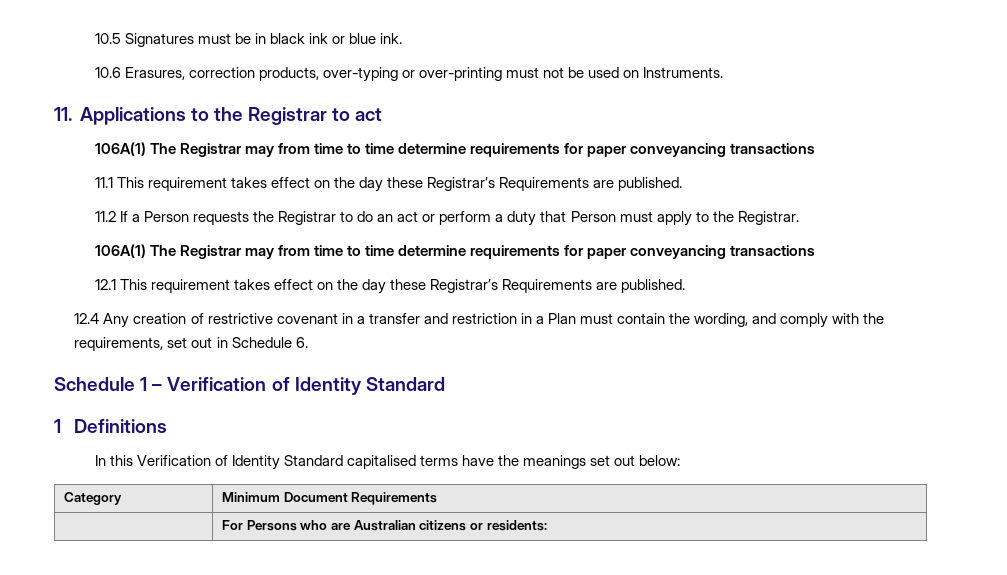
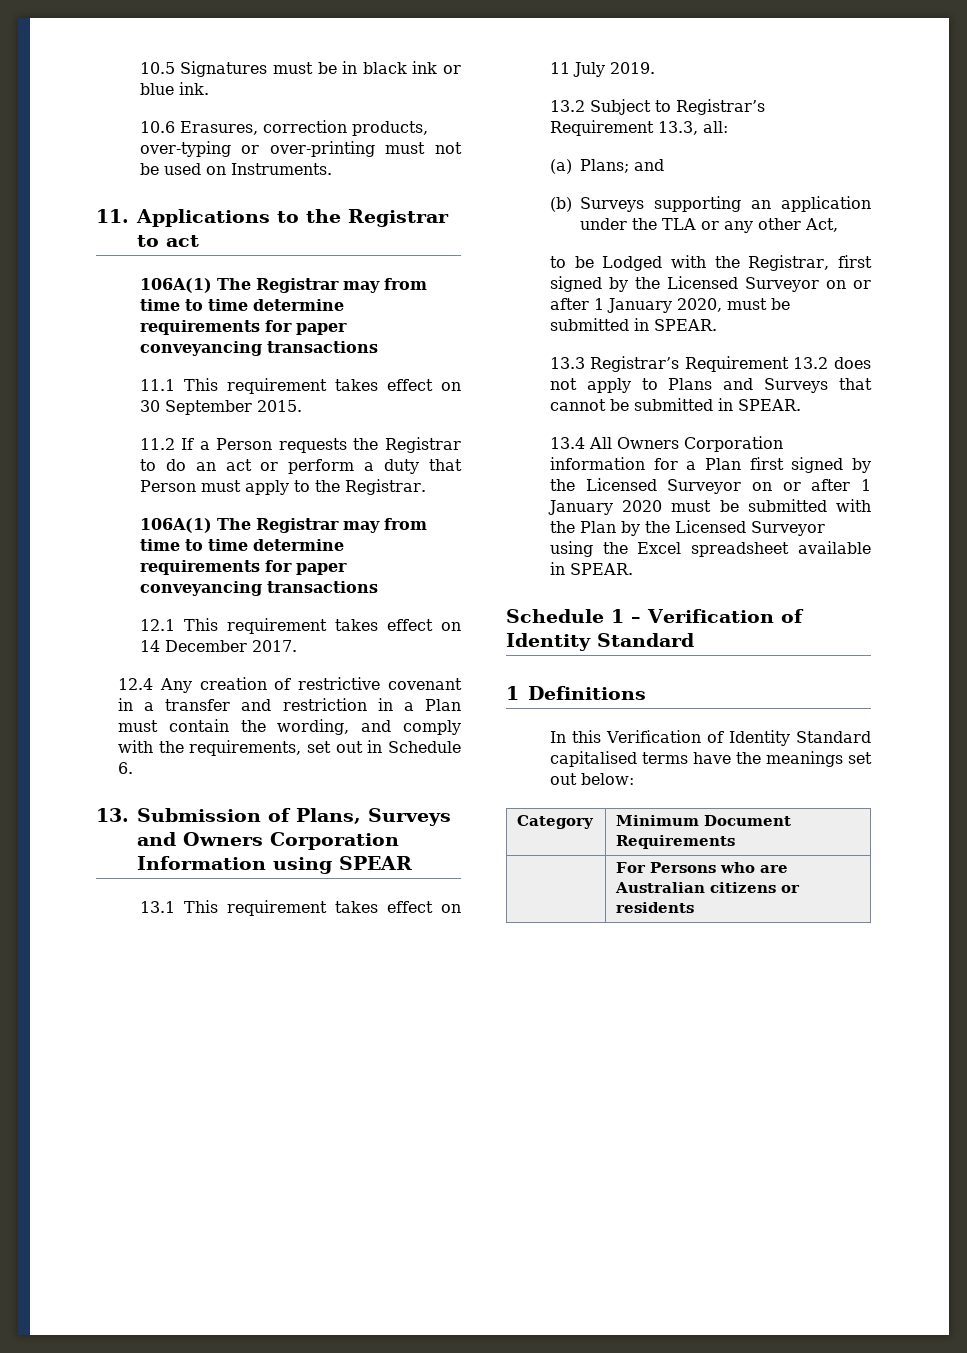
- 11.1 This requirement takes effect on the day these Registrar’s Requirements are published.
+ 11.1 This requirement takes effect on 30 September 2015.
- 12.1 This requirement takes effect on the day these Registrar’s Requirements are published.
+ 12.1 This requirement takes effect on 14 December 2017.
+ 13. Submission of Plans, Surveys and Owners Corporation Information using SPEAR
+ 13.1 This requirement takes effect on 11 July 2019.
+ 13.2 Subject to Registrar’s Requirement 13.3, all:
+ (a) Plans; and
+ (b) Surveys supporting an application under the TLA or any other Act,
+ to be Lodged with the Registrar, first signed by the Licensed Surveyor on or after 1 January 2020, must be submitted in SPEAR.
+ 13.3 Registrar’s Requirement 13.2 does not apply to Plans and Surveys that cannot be submitted in SPEAR.
+ 13.4 All Owners Corporation information for a Plan first signed by the Licensed Surveyor on or after 1 January 2020 must be submitted with the Plan by the Licensed Surveyor using the Excel spreadsheet available in SPEAR.
- | For Persons who are Australian citizens or residents:
+ | For Persons who are Australian citizens or residents

